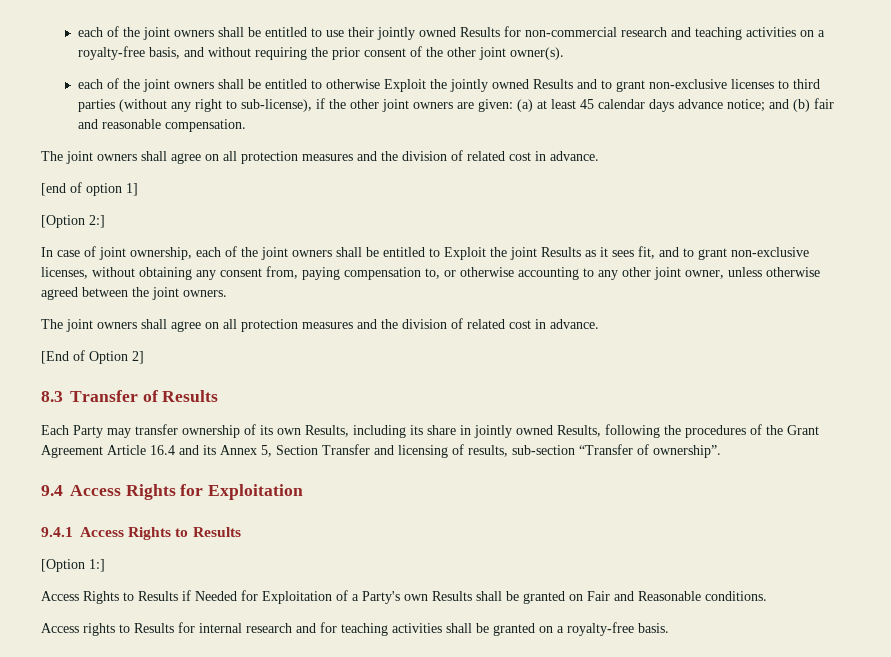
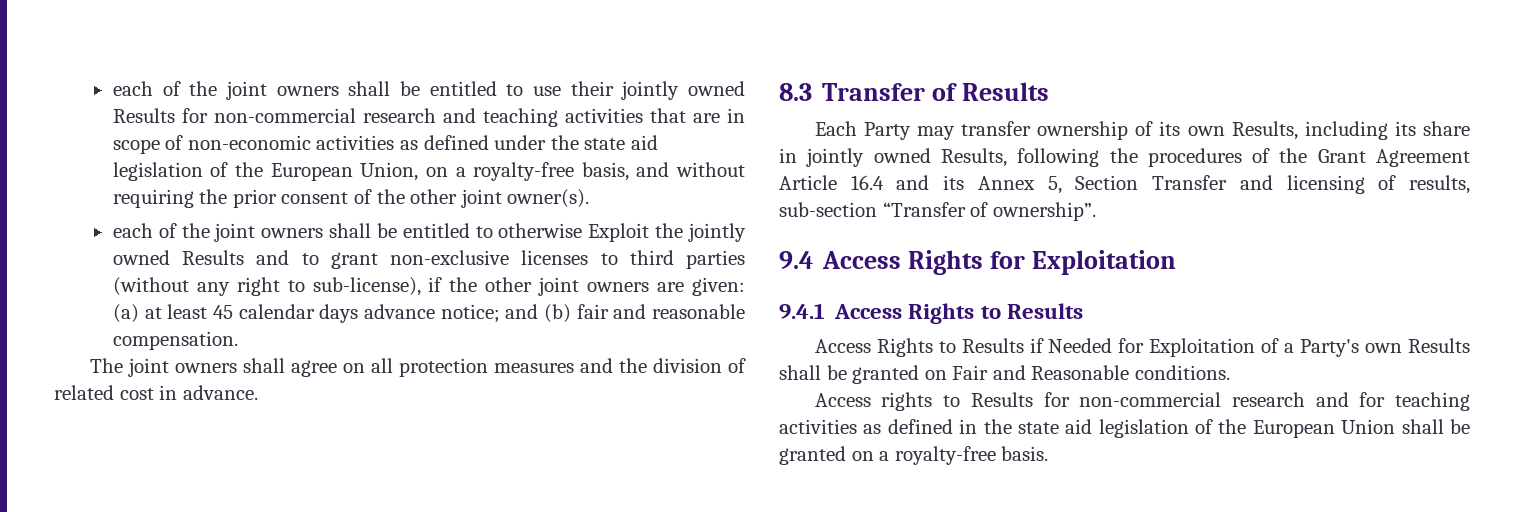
- each of the joint owners shall be entitled to use their jointly owned Results for non-commercial research and teaching activities on a royalty-free basis, and without requiring the prior consent of the other joint owner(s).
+ each of the joint owners shall be entitled to use their jointly owned Results for non-commercial research and teaching activities that are in scope of non-economic activities as defined under the state aid legislation of the European Union, on a royalty-free basis, and without requiring the prior consent of the other joint owner(s).
- [end of option 1]
- [Option 2:]
- In case of joint ownership, each of the joint owners shall be entitled to Exploit the joint Results as it sees fit, and to grant non-exclusive licenses, without obtaining any consent from, paying compensation to, or otherwise accounting to any other joint owner, unless otherwise agreed between the joint owners.
- The joint owners shall agree on all protection measures and the division of related cost in advance.
- [End of Option 2]
- [Option 1:]
- Access rights to Results for internal research and for teaching activities shall be granted on a royalty-free basis.
+ Access rights to Results for non-commercial research and for teaching activities as defined in the state aid legislation of the European Union shall be granted on a royalty-free basis.

